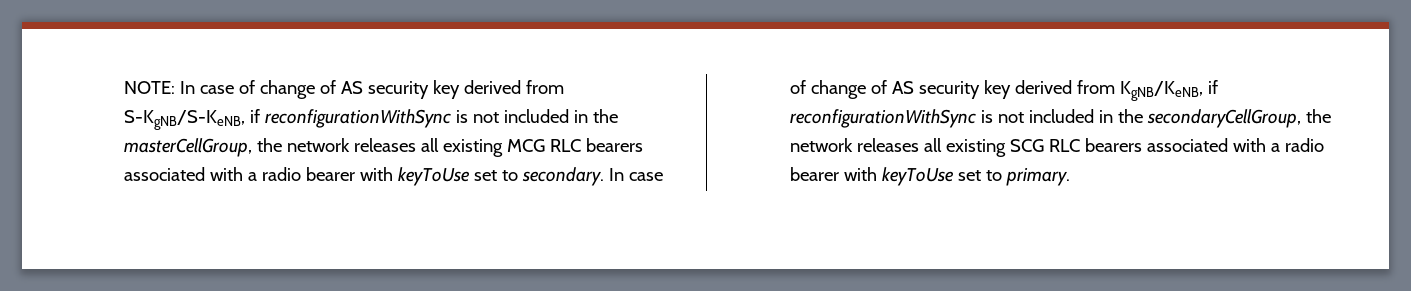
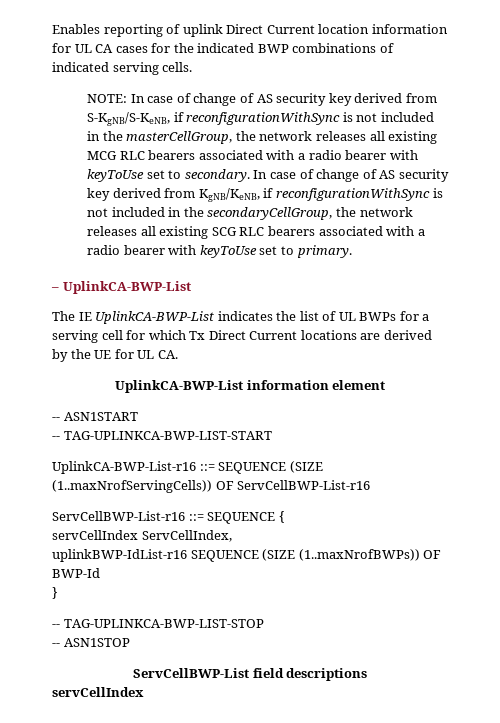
+ Enables reporting of uplink Direct Current location information for UL CA cases for the indicated BWP combinations of indicated serving cells.
+ – UplinkCA-BWP-List
+ The IE UplinkCA-BWP-List indicates the list of UL BWPs for a serving cell for which Tx Direct Current locations are derived by the UE for UL CA.
+ UplinkCA-BWP-List information element
+ -- ASN1START
+ -- TAG-UPLINKCA-BWP-LIST-START
+ UplinkCA-BWP-List-r16 ::= SEQUENCE (SIZE (1..maxNrofServingCells)) OF ServCellBWP-List-r16
+ ServCellBWP-List-r16 ::= SEQUENCE {
+ servCellIndex ServCellIndex,
+ uplinkBWP-IdList-r16 SEQUENCE (SIZE (1..maxNrofBWPs)) OF BWP-Id
+ }
+ -- TAG-UPLINKCA-BWP-LIST-STOP
+ -- ASN1STOP
+ ServCellBWP-List field descriptions
+ servCellIndex

